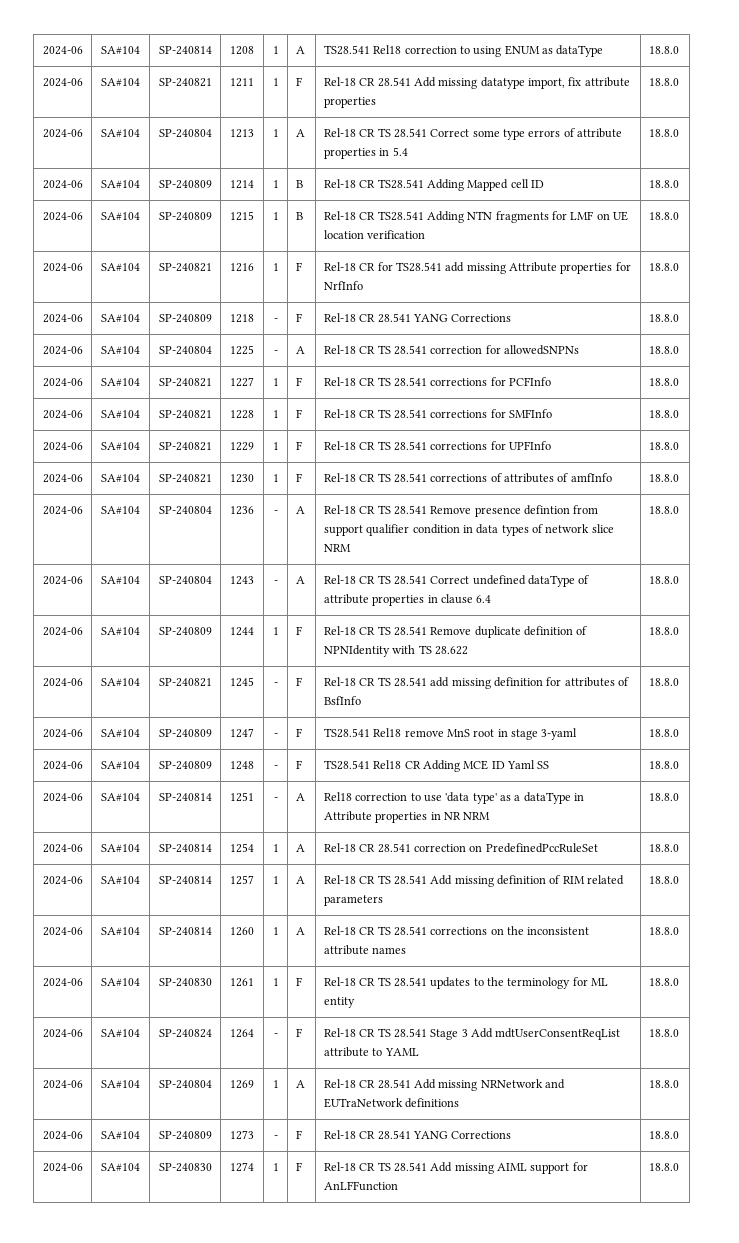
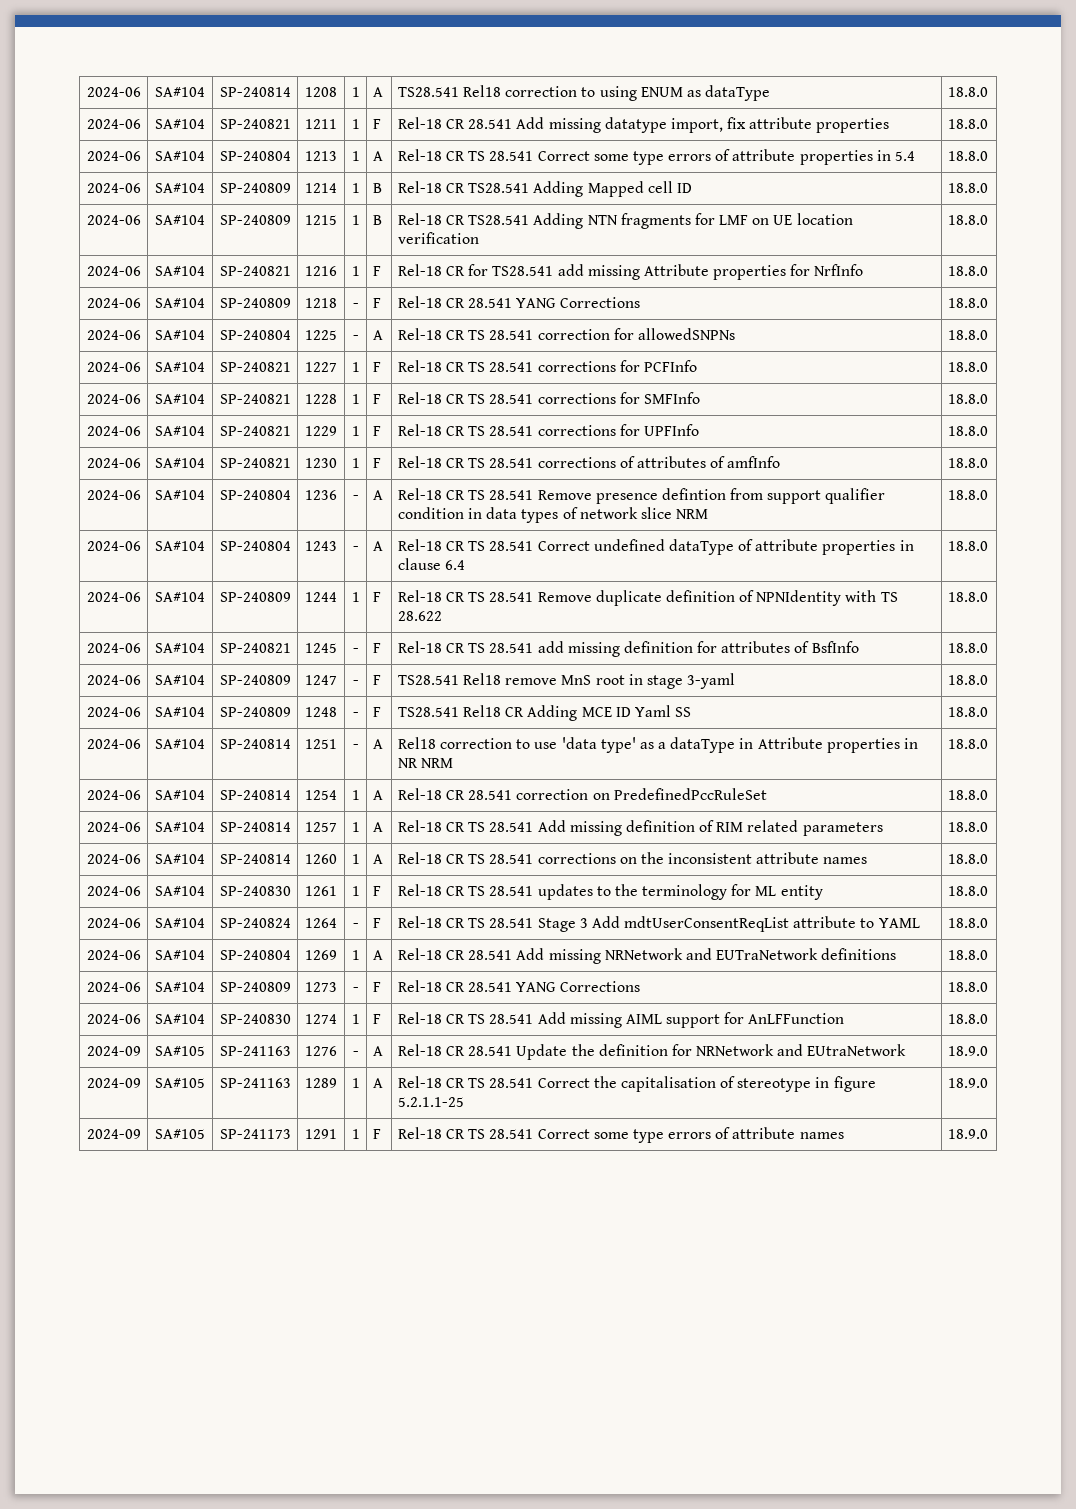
+ 2024-09 | SA#105 | SP-241163 | 1276 | - | A | Rel-18 CR 28.541 Update the definition for NRNetwork and EUtraNetwork | 18.9.0
+ 2024-09 | SA#105 | SP-241163 | 1289 | 1 | A | Rel-18 CR TS 28.541 Correct the capitalisation of stereotype in figure 5.2.1.1-25 | 18.9.0
+ 2024-09 | SA#105 | SP-241173 | 1291 | 1 | F | Rel-18 CR TS 28.541 Correct some type errors of attribute names | 18.9.0

